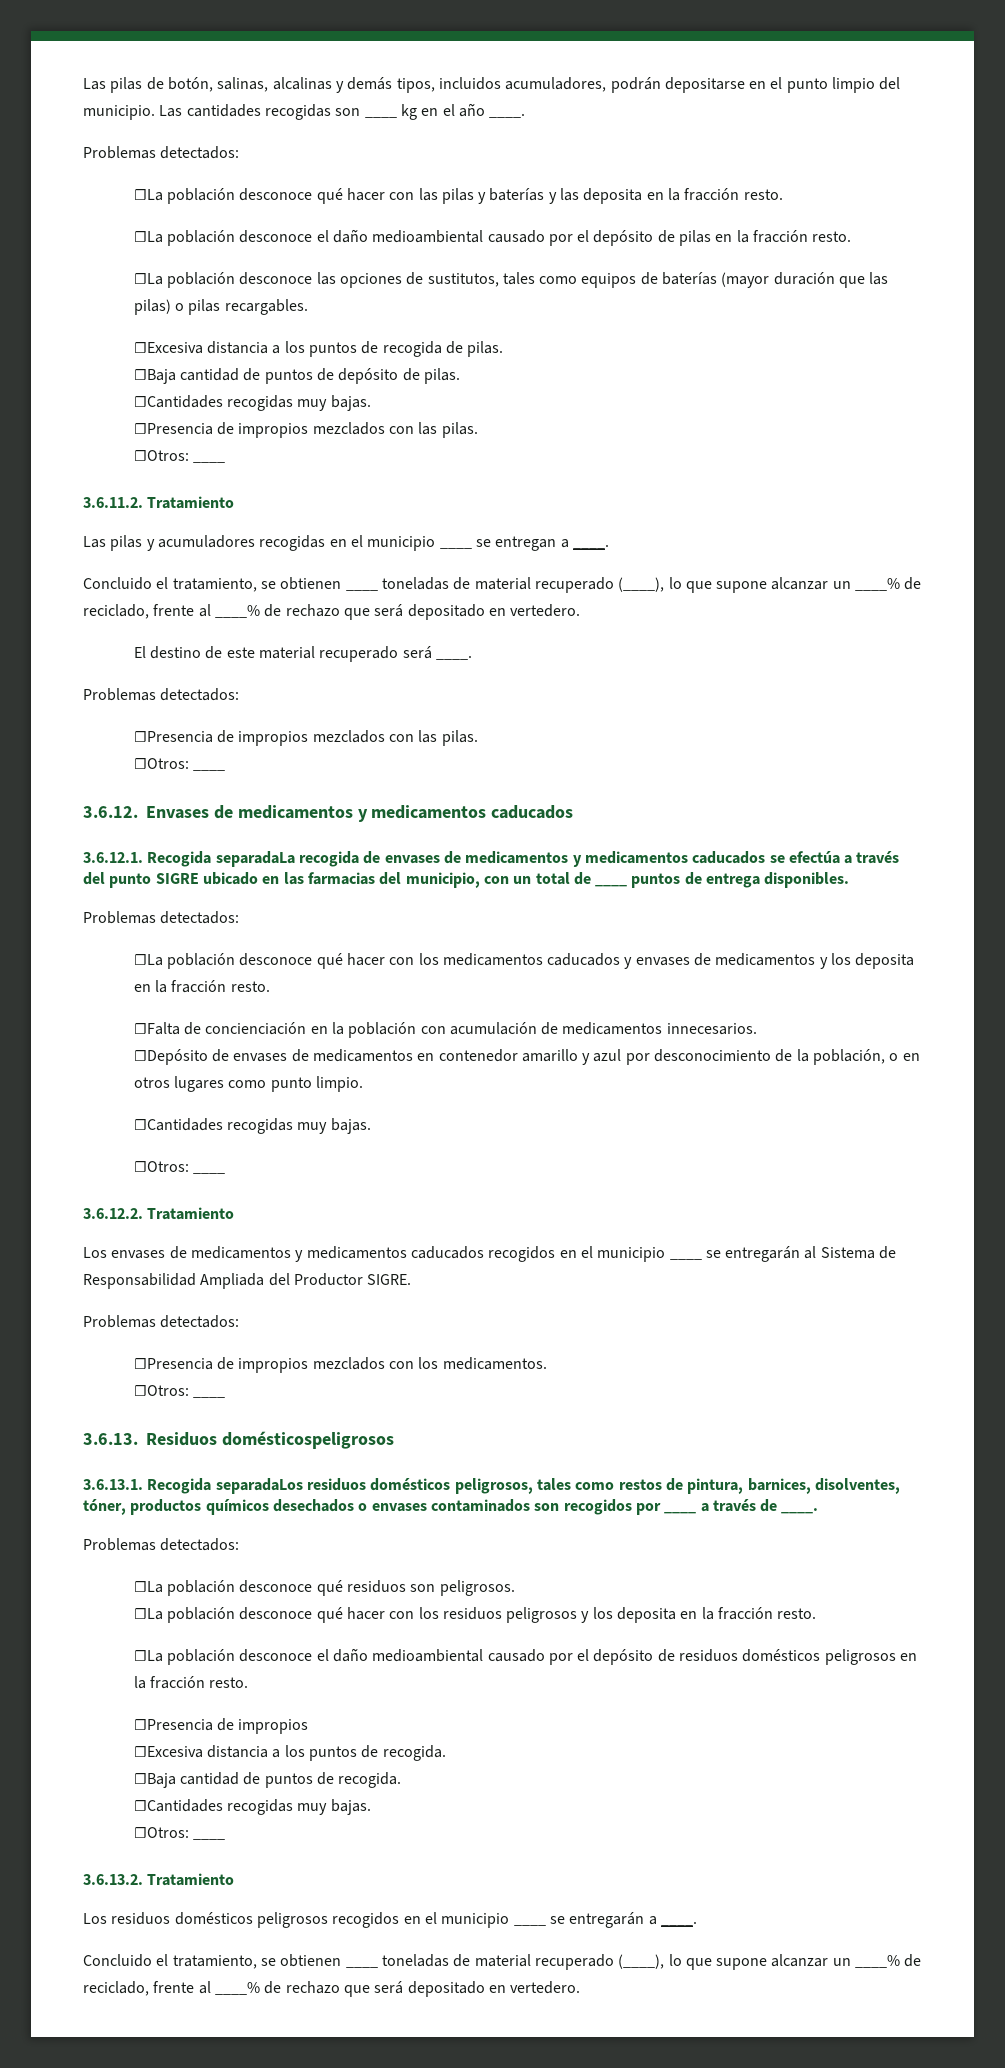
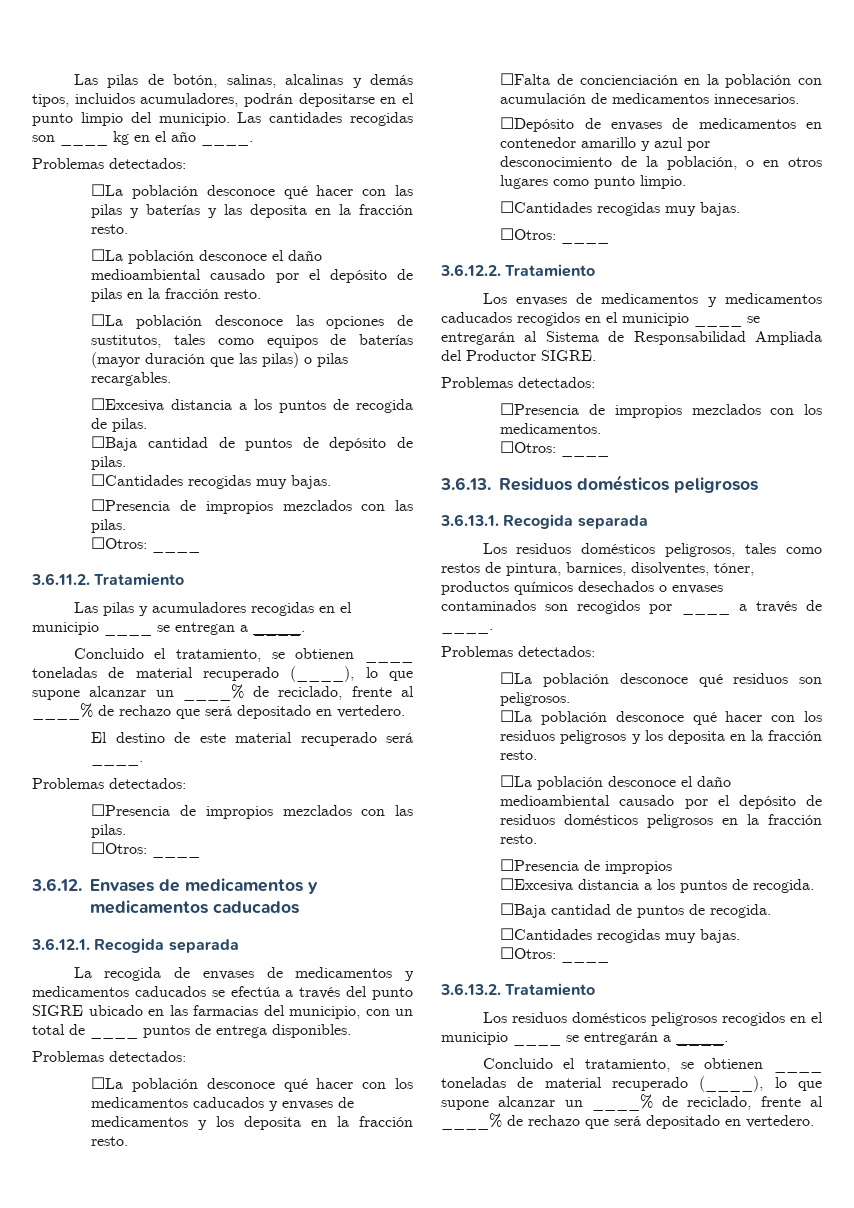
- 3.6.12.1. Recogida separadaLa recogida de envases de medicamentos y medicamentos caducados se efectúa a través del punto SIGRE ubicado en las farmacias del municipio, con un total de ____ puntos de entrega disponibles.
+ 3.6.12.1. Recogida separada
+ La recogida de envases de medicamentos y medicamentos caducados se efectúa a través del punto SIGRE ubicado en las farmacias del municipio, con un total de ____ puntos de entrega disponibles.
- 3.6.13. Residuos domésticospeligrosos
+ 3.6.13. Residuos domésticos peligrosos
- 3.6.13.1. Recogida separadaLos residuos domésticos peligrosos, tales como restos de pintura, barnices, disolventes, tóner, productos químicos desechados o envases contaminados son recogidos por ____ a través de ____.
+ 3.6.13.1. Recogida separada
+ Los residuos domésticos peligrosos, tales como restos de pintura, barnices, disolventes, tóner, productos químicos desechados o envases contaminados son recogidos por ____ a través de ____.

